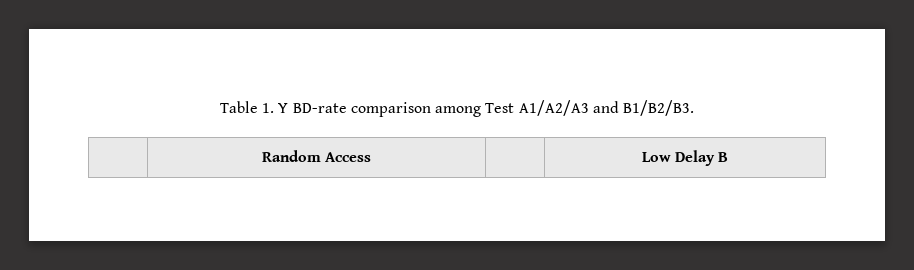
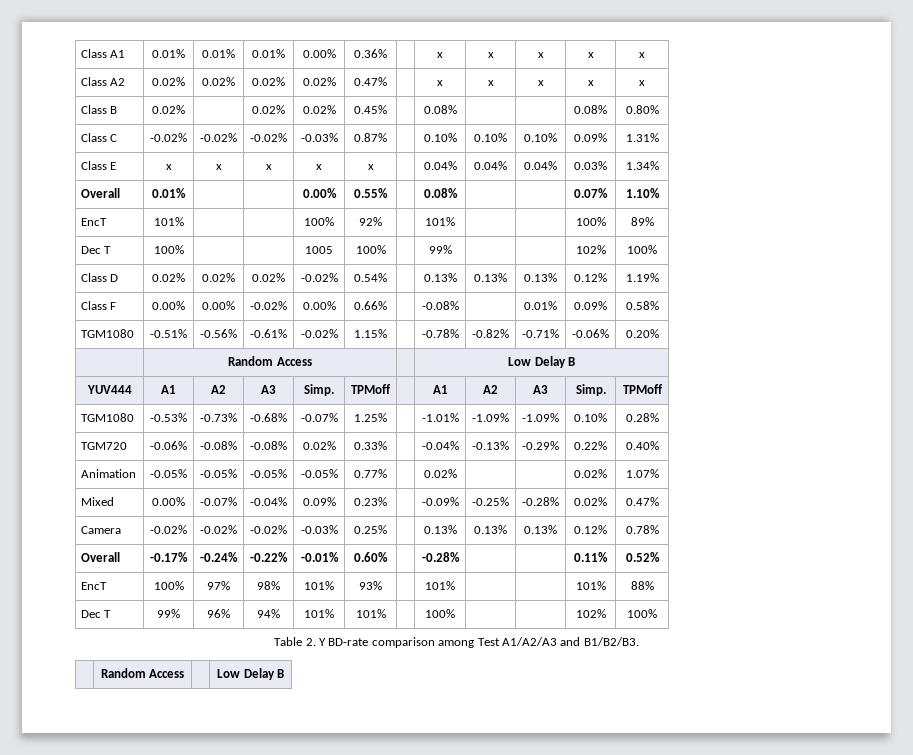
- Table 1. Y BD-rate comparison among Test A1/A2/A3 and B1/B2/B3.
+ Class A1 | 0.01% | 0.01% | 0.01% | 0.00% | 0.36% | | x | x | x | x | x
+ Class A2 | 0.02% | 0.02% | 0.02% | 0.02% | 0.47% | | x | x | x | x | x
+ Class B | 0.02% | | 0.02% | 0.02% | 0.45% | | 0.08% | | | 0.08% | 0.80%
+ Class C | -0.02% | -0.02% | -0.02% | -0.03% | 0.87% | | 0.10% | 0.10% | 0.10% | 0.09% | 1.31%
+ Class E | x | x | x | x | x | | 0.04% | 0.04% | 0.04% | 0.03% | 1.34%
+ Overall | 0.01% | | | 0.00% | 0.55% | | 0.08% | | | 0.07% | 1.10%
+ EncT | 101% | | | 100% | 92% | | 101% | | | 100% | 89%
+ Dec T | 100% | | | 1005 | 100% | | 99% | | | 102% | 100%
+ Class D | 0.02% | 0.02% | 0.02% | -0.02% | 0.54% | | 0.13% | 0.13% | 0.13% | 0.12% | 1.19%
+ Class F | 0.00% | 0.00% | -0.02% | 0.00% | 0.66% | | -0.08% | | 0.01% | 0.09% | 0.58%
+ TGM1080 | -0.51% | -0.56% | -0.61% | -0.02% | 1.15% | | -0.78% | -0.82% | -0.71% | -0.06% | 0.20%
+ | Random Access | | Low Delay B
+ YUV444 | A1 | A2 | A3 | Simp. | TPMoff | | A1 | A2 | A3 | Simp. | TPMoff
+ TGM1080 | -0.53% | -0.73% | -0.68% | -0.07% | 1.25% | | -1.01% | -1.09% | -1.09% | 0.10% | 0.28%
+ TGM720 | -0.06% | -0.08% | -0.08% | 0.02% | 0.33% | | -0.04% | -0.13% | -0.29% | 0.22% | 0.40%
+ Animation | -0.05% | -0.05% | -0.05% | -0.05% | 0.77% | | 0.02% | | | 0.02% | 1.07%
+ Mixed | 0.00% | -0.07% | -0.04% | 0.09% | 0.23% | | -0.09% | -0.25% | -0.28% | 0.02% | 0.47%
+ Camera | -0.02% | -0.02% | -0.02% | -0.03% | 0.25% | | 0.13% | 0.13% | 0.13% | 0.12% | 0.78%
+ Overall | -0.17% | -0.24% | -0.22% | -0.01% | 0.60% | | -0.28% | | | 0.11% | 0.52%
+ EncT | 100% | 97% | 98% | 101% | 93% | | 101% | | | 101% | 88%
+ Dec T | 99% | 96% | 94% | 101% | 101% | | 100% | | | 102% | 100%
+ Table 2. Y BD-rate comparison among Test A1/A2/A3 and B1/B2/B3.

